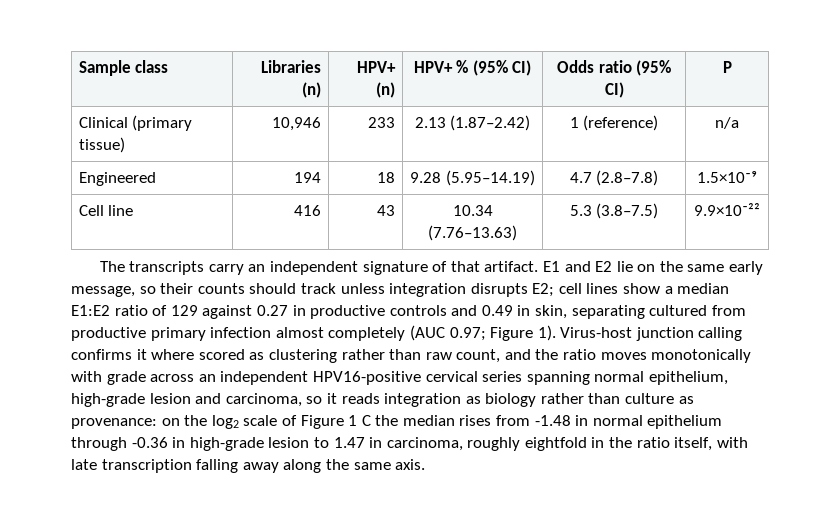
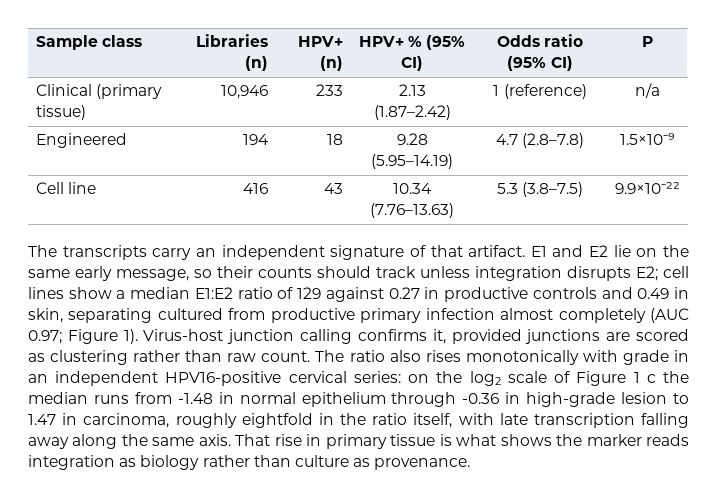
- Virus-host junction calling confirms it where scored as clustering rather than raw count, and the ratio moves monotonically with grade across an independent HPV16-positive cervical series spanning normal epithelium, high-grade lesion and carcinoma, so it reads integration as biology rather than culture as provenance: on the log2 scale of Figure 1 C the median rises from -1.48 in normal epithelium through -0.36 in high-grade lesion to 1.47 in carcinoma, roughly eightfold in the ratio itself, with late transcription falling away along the same axis.
+ Virus-host junction calling confirms it, provided junctions are scored as clustering rather than raw count. The ratio also rises monotonically with grade in an independent HPV16-positive cervical series: on the log2 scale of Figure 1 c the median runs from -1.48 in normal epithelium through -0.36 in high-grade lesion to 1.47 in carcinoma, roughly eightfold in the ratio itself, with late transcription falling away along the same axis.
+ That rise in primary tissue is what shows the marker reads integration as biology rather than culture as provenance.

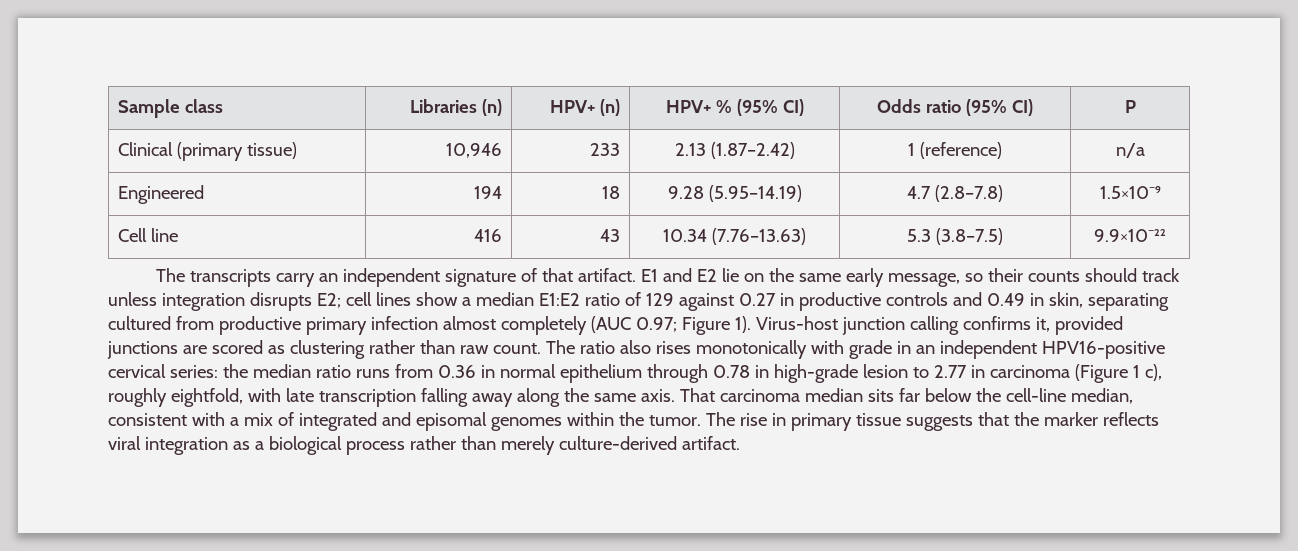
- The ratio also rises monotonically with grade in an independent HPV16-positive cervical series: on the log2 scale of Figure 1 c the median runs from -1.48 in normal epithelium through -0.36 in high-grade lesion to 1.47 in carcinoma, roughly eightfold in the ratio itself, with late transcription falling away along the same axis.
+ The ratio also rises monotonically with grade in an independent HPV16-positive cervical series: the median ratio runs from 0.36 in normal epithelium through 0.78 in high-grade lesion to 2.77 in carcinoma (Figure 1 c), roughly eightfold, with late transcription falling away along the same axis.
- That rise in primary tissue is what shows the marker reads integration as biology rather than culture as provenance.
+ That carcinoma median sits far below the cell-line median, consistent with a mix of integrated and episomal genomes within the tumor. The rise in primary tissue suggests that the marker reflects viral integration as a biological process rather than merely culture-derived artifact.

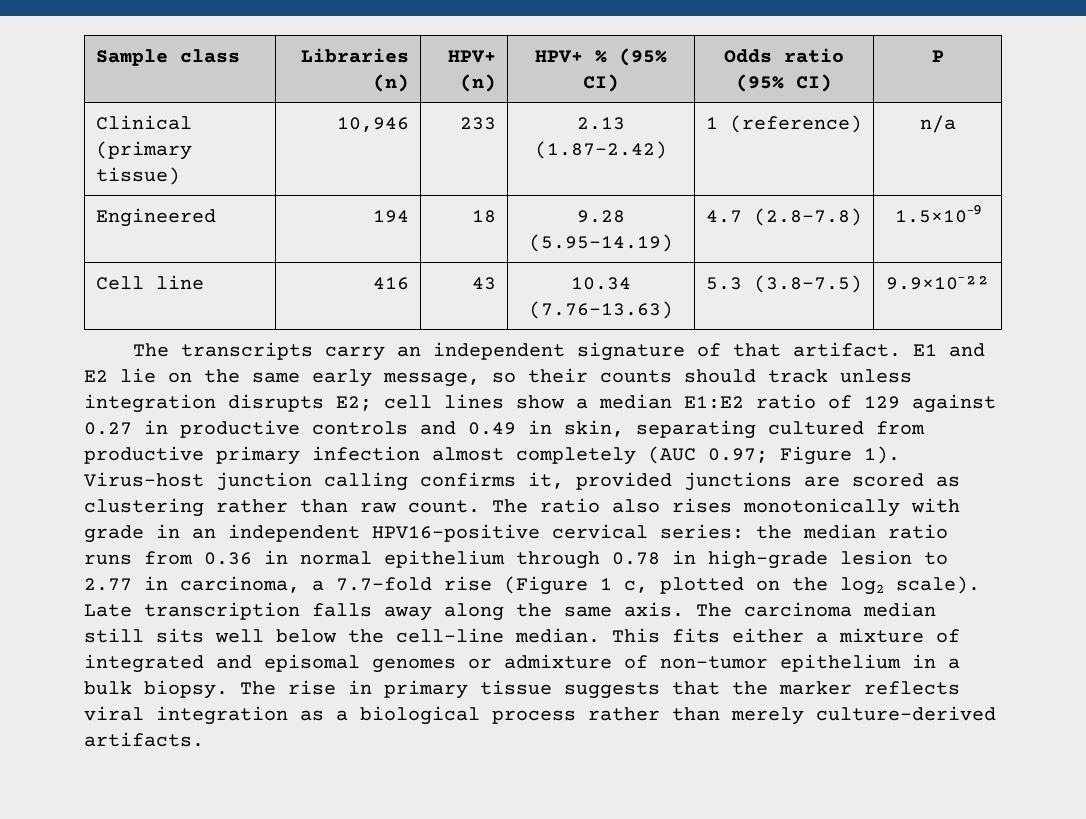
- The ratio also rises monotonically with grade in an independent HPV16-positive cervical series: the median ratio runs from 0.36 in normal epithelium through 0.78 in high-grade lesion to 2.77 in carcinoma (Figure 1 c), roughly eightfold, with late transcription falling away along the same axis.
+ The ratio also rises monotonically with grade in an independent HPV16-positive cervical series: the median ratio runs from 0.36 in normal epithelium through 0.78 in high-grade lesion to 2.77 in carcinoma, a 7.7-fold rise (Figure 1 c, plotted on the log2 scale). Late transcription falls away along the same axis.
- That carcinoma median sits far below the cell-line median, consistent with a mix of integrated and episomal genomes within the tumor.
+ The carcinoma median still sits well below the cell-line median. This fits either a mixture of integrated and episomal genomes or admixture of non-tumor epithelium in a bulk biopsy.
- The rise in primary tissue suggests that the marker reflects viral integration as a biological process rather than merely culture-derived artifact.
+ The rise in primary tissue suggests that the marker reflects viral integration as a biological process rather than merely culture-derived artifacts.

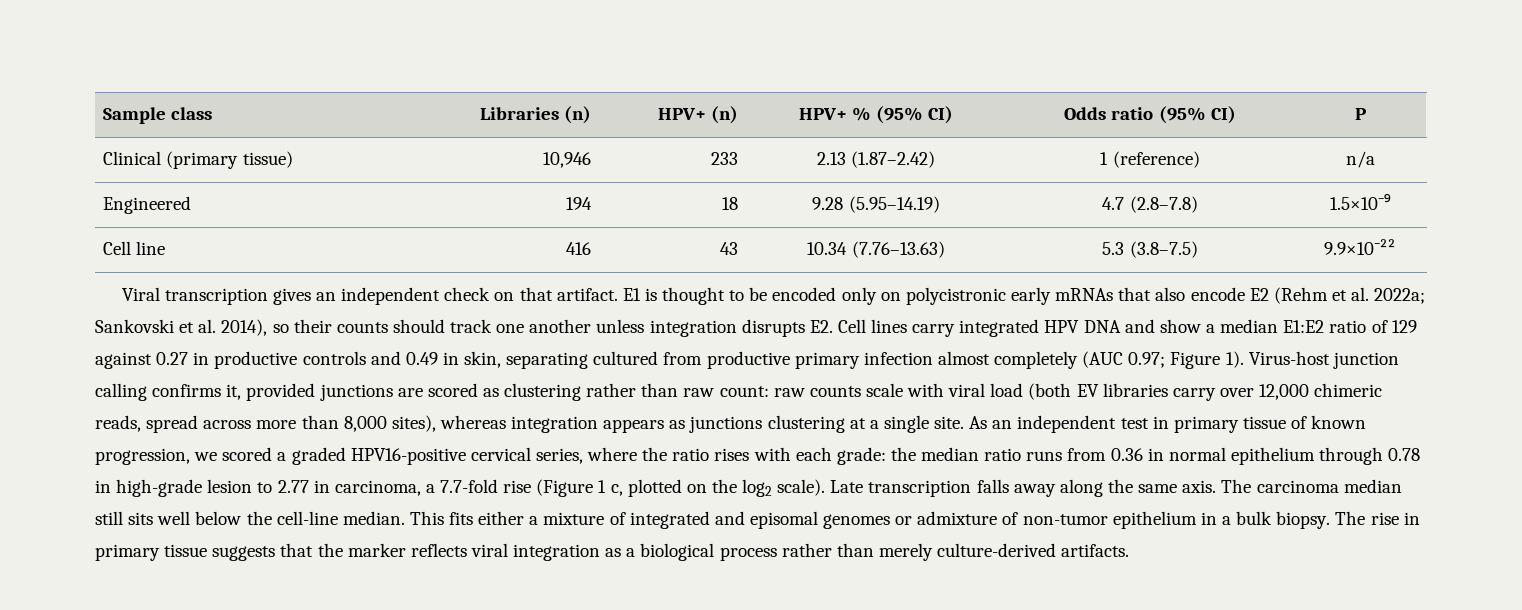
- The transcripts carry an independent signature of that artifact. E1 and E2 lie on the same early message, so their counts should track unless integration disrupts E2; cell lines show a median E1:E2 ratio of 129 against 0.27 in productive controls and 0.49 in skin, separating cultured from productive primary infection almost completely (AUC 0.97; Figure 1).
+ Viral transcription gives an independent check on that artifact. E1 is thought to be encoded only on polycistronic early mRNAs that also encode E2 (Rehm et al. 2022a; Sankovski et al. 2014), so their counts should track one another unless integration disrupts E2. Cell lines carry integrated HPV DNA and show a median E1:E2 ratio of 129 against 0.27 in productive controls and 0.49 in skin, separating cultured from productive primary infection almost completely (AUC 0.97; Figure 1).
- Virus-host junction calling confirms it, provided junctions are scored as clustering rather than raw count. The ratio also rises monotonically with grade in an independent HPV16-positive cervical series: the median ratio runs from 0.36 in normal epithelium through 0.78 in high-grade lesion to 2.77 in carcinoma, a 7.7-fold rise (Figure 1 c, plotted on the log2 scale).
+ Virus-host junction calling confirms it, provided junctions are scored as clustering rather than raw count: raw counts scale with viral load (both EV libraries carry over 12,000 chimeric reads, spread across more than 8,000 sites), whereas integration appears as junctions clustering at a single site. As an independent test in primary tissue of known progression, we scored a graded HPV16-positive cervical series, where the ratio rises with each grade: the median ratio runs from 0.36 in normal epithelium through 0.78 in high-grade lesion to 2.77 in carcinoma, a 7.7-fold rise (Figure 1 c, plotted on the log2 scale).

